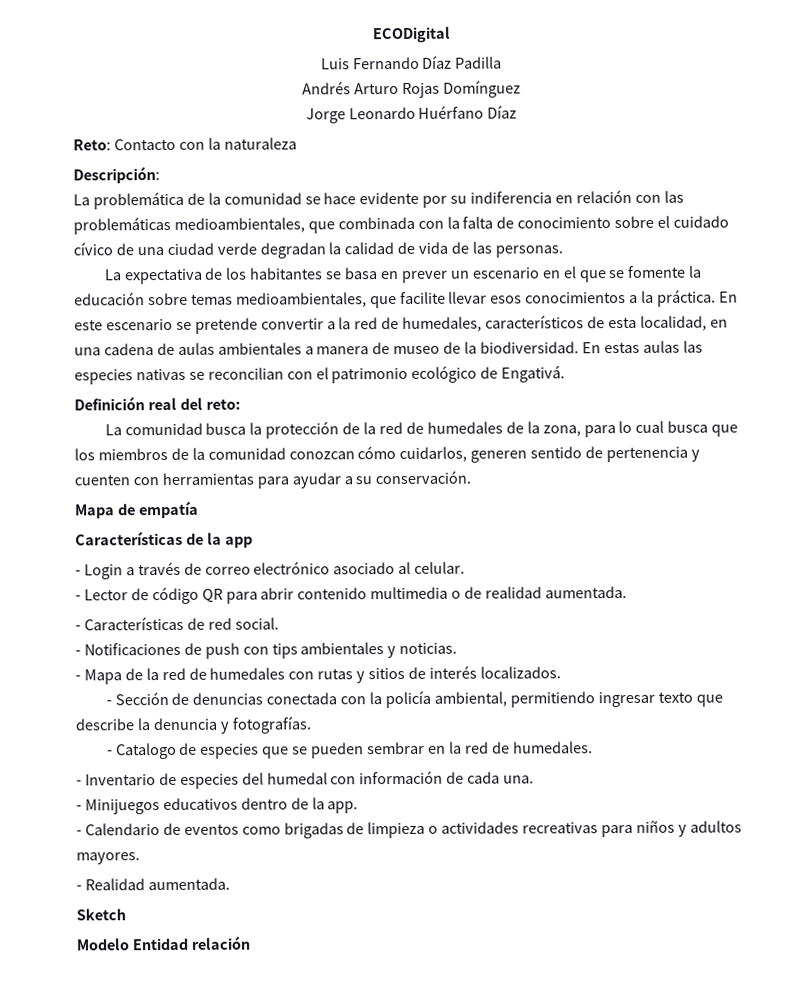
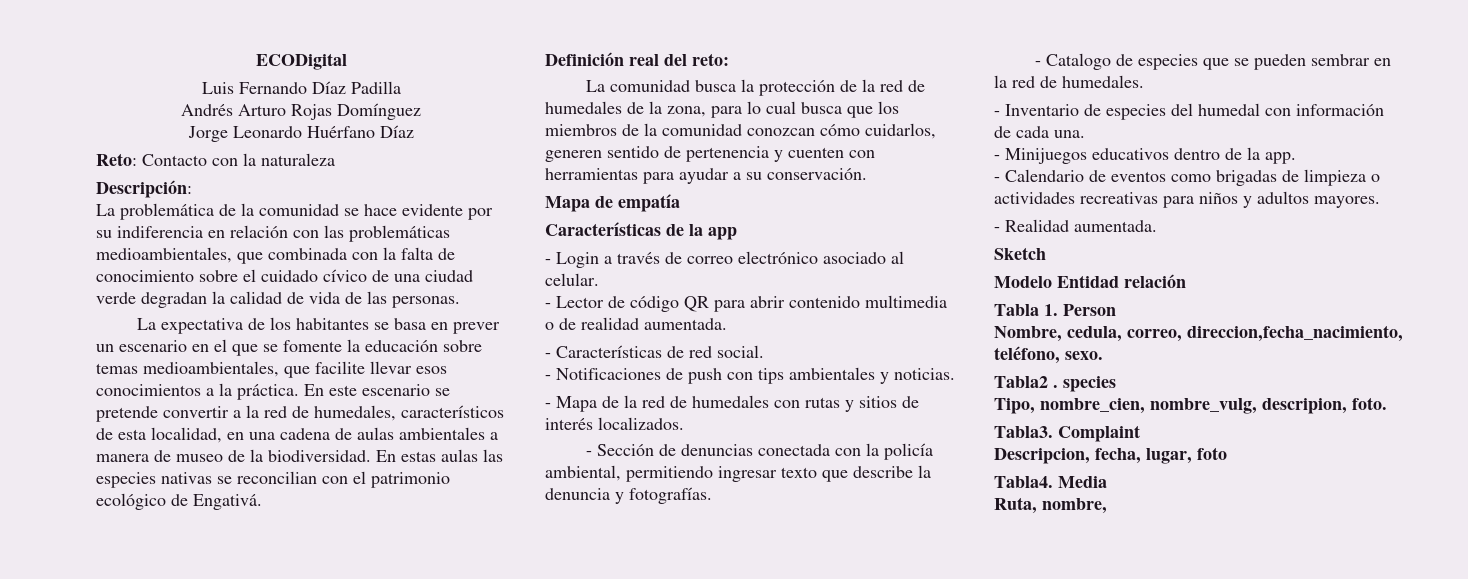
+ Tabla 1. Person
+ Nombre, cedula, correo, direccion,fecha_nacimiento, teléfono, sexo.
+ Tabla2 . species
+ Tipo, nombre_cien, nombre_vulg, descripion, foto.
+ Tabla3. Complaint
+ Descripcion, fecha, lugar, foto
+ Tabla4. Media
+ Ruta, nombre,

